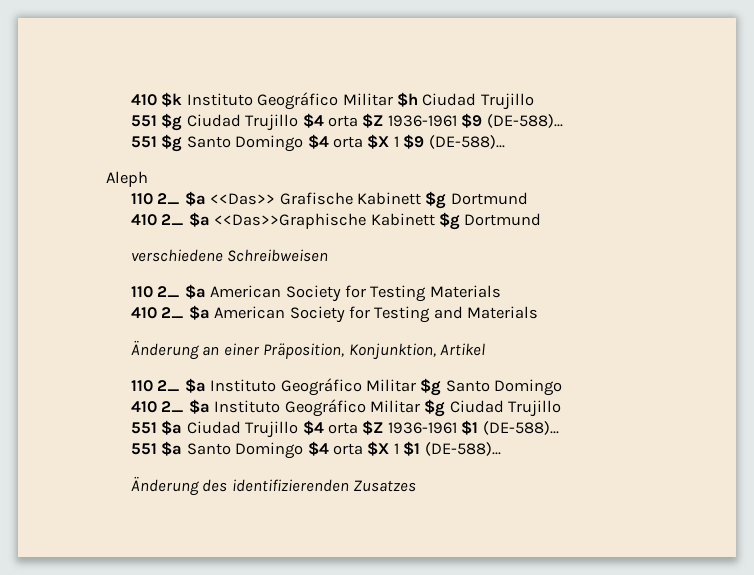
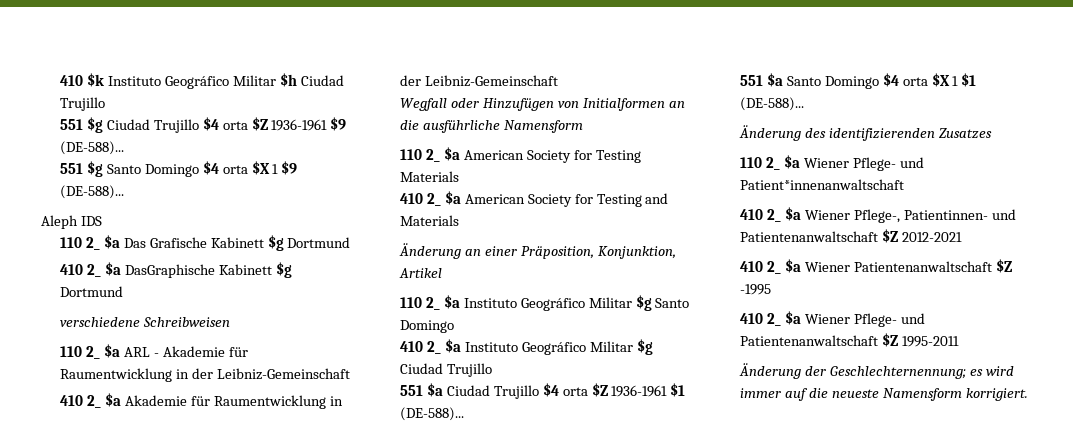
- Aleph
- 110 2_ $a <<Das>> Grafische Kabinett $g Dortmund
+ Aleph IDS
+ 110 2_ $a Das Grafische Kabinett $g Dortmund
- 410 2_ $a <<Das>>Graphische Kabinett $g Dortmund
+ 410 2_ $a DasGraphische Kabinett $g Dortmund
+ 110 2_ $a ARL - Akademie für Raumentwicklung in der Leibniz-Gemeinschaft
+ 410 2_ $a Akademie für Raumentwicklung in der Leibniz-Gemeinschaft
+ Wegfall oder Hinzufügen von Initialformen an die ausführliche Namensform
+ 110 2_ $a Wiener Pflege- und Patient*innenanwaltschaft
+ 410 2_ $a Wiener Pflege-, Patientinnen- und Patientenanwaltschaft $Z 2012-2021
+ 410 2_ $a Wiener Patientenanwaltschaft $Z -1995
+ 410 2_ $a Wiener Pflege- und Patientenanwaltschaft $Z 1995-2011
+ Änderung der Geschlechternennung; es wird immer auf die neueste Namensform korrigiert.

